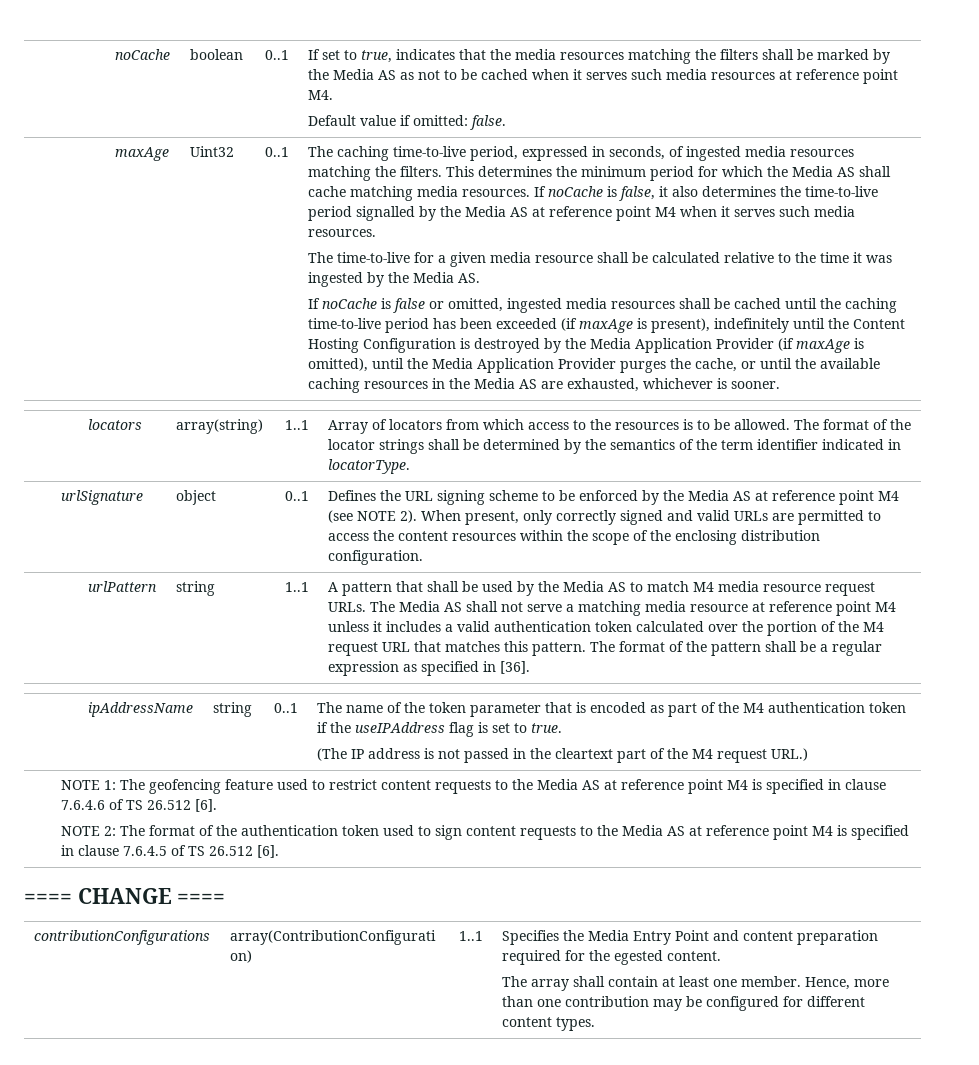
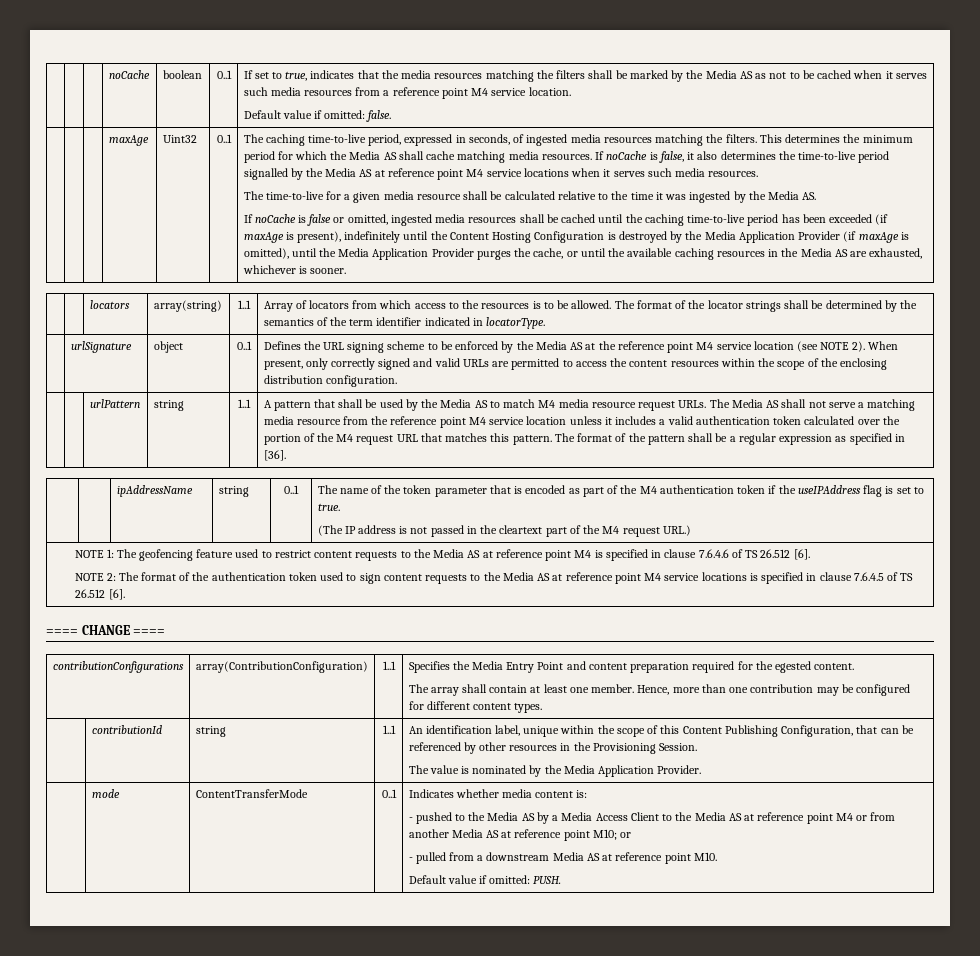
- If set to true, indicates that the media resources matching the filters shall be marked by the Media AS as not to be cached when it serves such media resources at reference point M4.
+ If set to true, indicates that the media resources matching the filters shall be marked by the Media AS as not to be cached when it serves such media resources from a reference point M4 service location.
- If noCache is false, it also determines the time-to-live period signalled by the Media AS at reference point M4 when it serves such media resources.
+ If noCache is false, it also determines the time-to-live period signalled by the Media AS at reference point M4 service locations when it serves such media resources.
- Defines the URL signing scheme to be enforced by the Media AS at reference point M4 (see NOTE 2).
+ Defines the URL signing scheme to be enforced by the Media AS at the reference point M4 service location (see NOTE 2).
- The Media AS shall not serve a matching media resource at reference point M4 unless it includes a valid authentication token calculated over the portion of the M4 request URL that matches this pattern.
+ The Media AS shall not serve a matching media resource from the reference point M4 service location unless it includes a valid authentication token calculated over the portion of the M4 request URL that matches this pattern.
- NOTE 2: The format of the authentication token used to sign content requests to the Media AS at reference point M4 is specified in clause 7.6.4.5 of TS 26.512 [6].
+ NOTE 2: The format of the authentication token used to sign content requests to the Media AS at reference point M4 service locations is specified in clause 7.6.4.5 of TS 26.512 [6].
+ | contributionId | string | 1..1 | An identification label, unique within the scope of this Content Publishing Configuration, that can be referenced by other resources in the Provisioning Session.
+ The value is nominated by the Media Application Provider.
+ | mode | ContentTransferMode | 0..1 | Indicates whether media content is:
+ - pushed to the Media AS by a Media Access Client to the Media AS at reference point M4 or from another Media AS at reference point M10; or
+ - pulled from a downstream Media AS at reference point M10.
+ Default value if omitted: PUSH.

